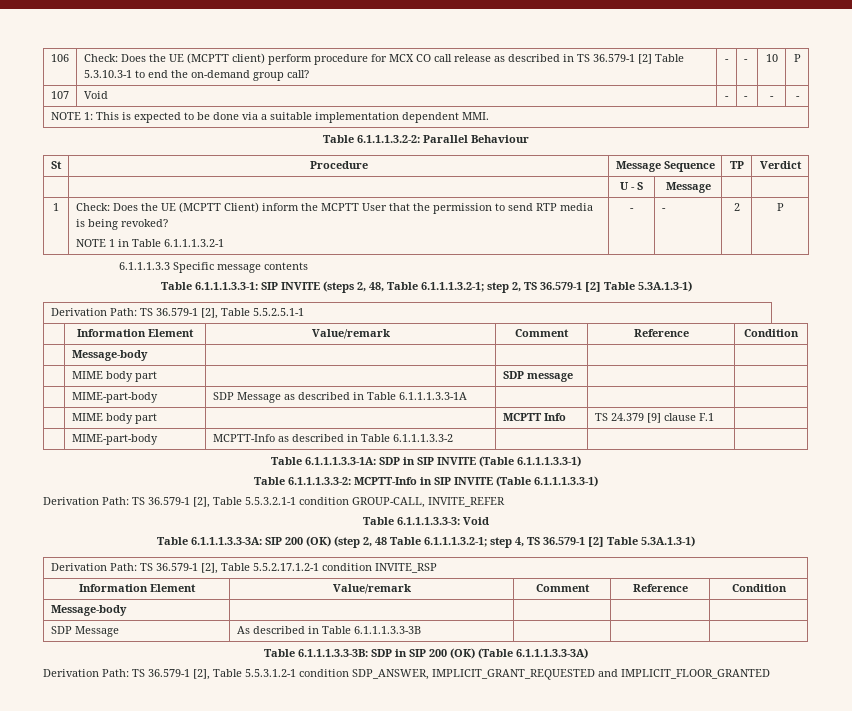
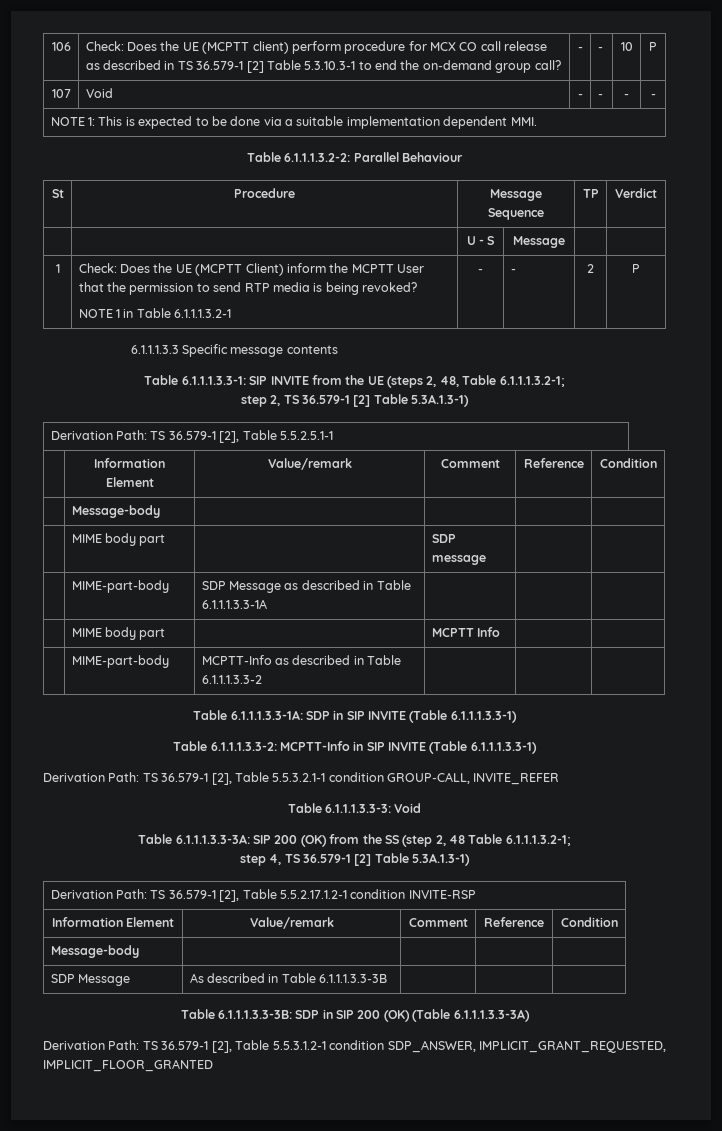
- Table 6.1.1.1.3.3-1: SIP INVITE (steps 2, 48, Table 6.1.1.1.3.2-1; step 2, TS 36.579-1 [2] Table 5.3A.1.3-1)
+ Table 6.1.1.1.3.3-1: SIP INVITE from the UE (steps 2, 48, Table 6.1.1.1.3.2-1;
+ step 2, TS 36.579-1 [2] Table 5.3A.1.3-1)
- | MIME body part | | MCPTT Info | TS 24.379 [9] clause F.1 |
+ | MIME body part | | MCPTT Info | |
- Table 6.1.1.1.3.3-3A: SIP 200 (OK) (step 2, 48 Table 6.1.1.1.3.2-1; step 4, TS 36.579-1 [2] Table 5.3A.1.3-1)
+ Table 6.1.1.1.3.3-3A: SIP 200 (OK) from the SS (step 2, 48 Table 6.1.1.1.3.2-1;
+ step 4, TS 36.579-1 [2] Table 5.3A.1.3-1)
- Derivation Path: TS 36.579-1 [2], Table 5.5.2.17.1.2-1 condition INVITE_RSP
+ Derivation Path: TS 36.579-1 [2], Table 5.5.2.17.1.2-1 condition INVITE-RSP
- Derivation Path: TS 36.579-1 [2], Table 5.5.3.1.2-1 condition SDP_ANSWER, IMPLICIT_GRANT_REQUESTED and IMPLICIT_FLOOR_GRANTED
+ Derivation Path: TS 36.579-1 [2], Table 5.5.3.1.2-1 condition SDP_ANSWER, IMPLICIT_GRANT_REQUESTED, IMPLICIT_FLOOR_GRANTED

